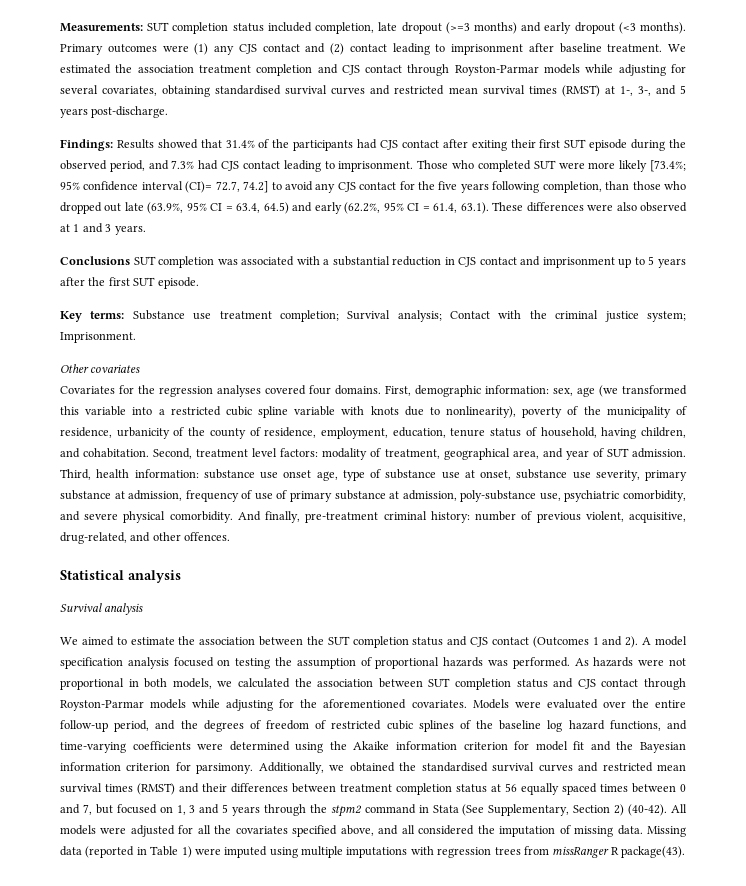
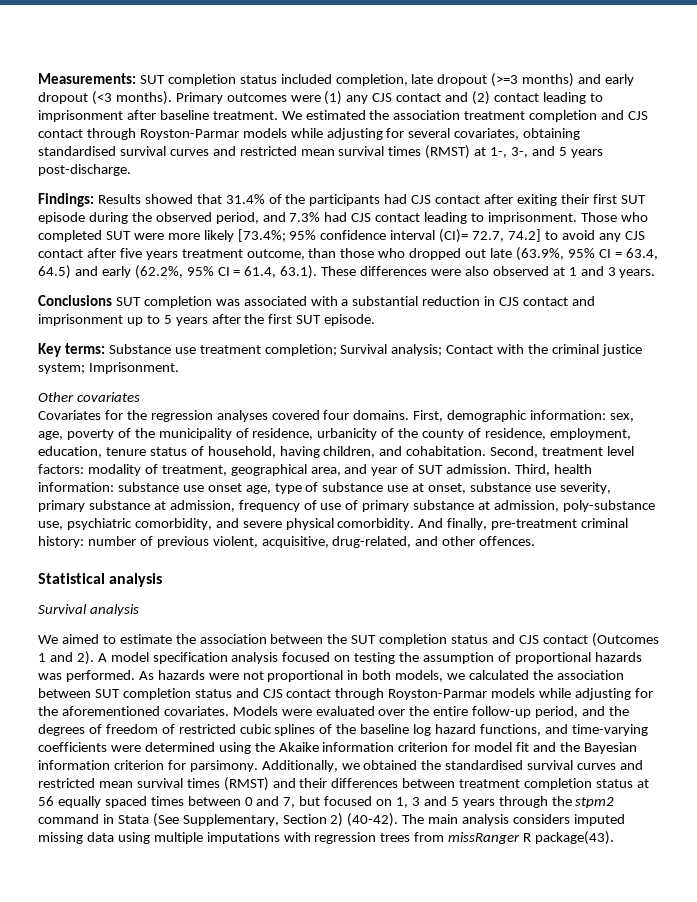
- Those who completed SUT were more likely [73.4%; 95% confidence interval (CI)= 72.7, 74.2] to avoid any CJS contact for the five years following completion, than those who dropped out late (63.9%, 95% CI = 63.4, 64.5) and early (62.2%, 95% CI = 61.4, 63.1). These differences were also observed at 1 and 3 years.
+ Those who completed SUT were more likely [73.4%; 95% confidence interval (CI)= 72.7, 74.2] to avoid any CJS contact after five years treatment outcome, than those who dropped out late (63.9%, 95% CI = 63.4, 64.5) and early (62.2%, 95% CI = 61.4, 63.1). These differences were also observed at 1 and 3 years.
- First, demographic information: sex, age (we transformed this variable into a restricted cubic spline variable with knots due to nonlinearity), poverty of the municipality of residence, urbanicity of the county of residence, employment, education, tenure status of household, having children, and cohabitation.
+ First, demographic information: sex, age, poverty of the municipality of residence, urbanicity of the county of residence, employment, education, tenure status of household, having children, and cohabitation.
- All models were adjusted for all the covariates specified above, and all considered the imputation of missing data. Missing data (reported in Table 1) were imputed using multiple imputations with regression trees from missRanger R package(43).
+ The main analysis considers imputed missing data using multiple imputations with regression trees from missRanger R package(43).

